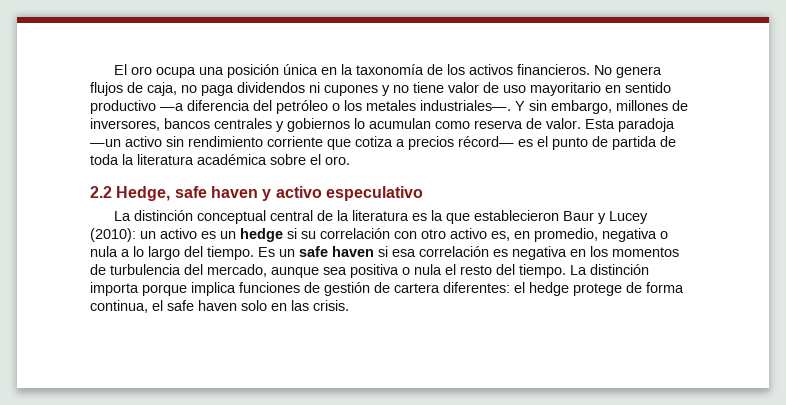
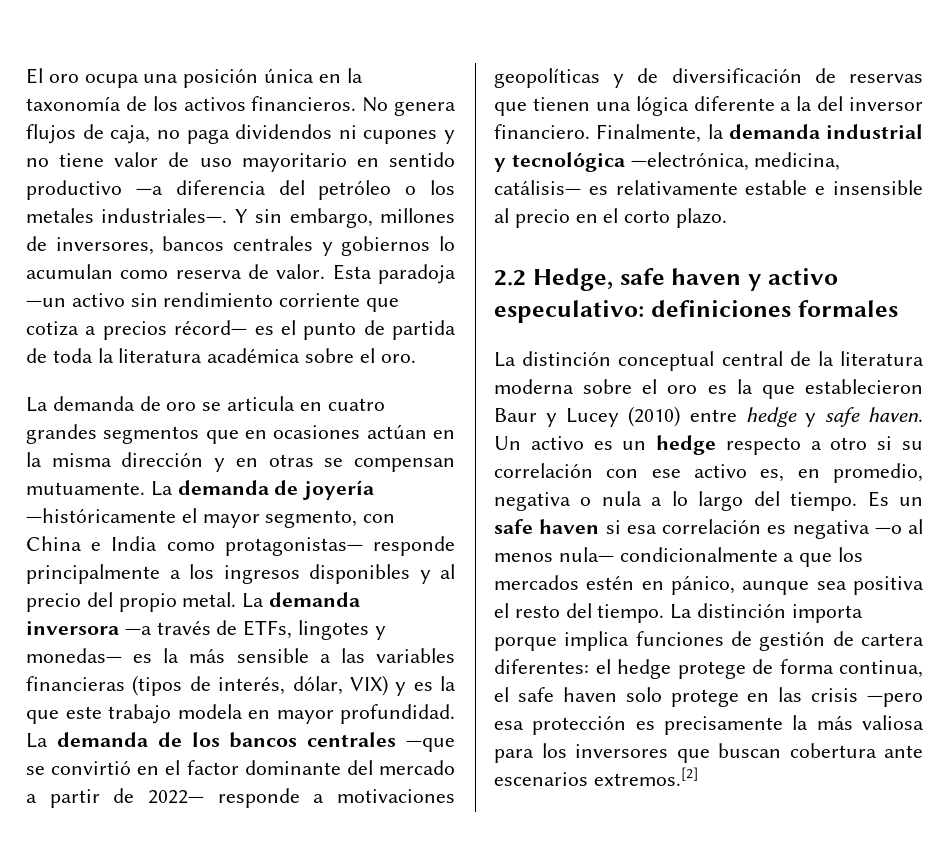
+ La demanda de oro se articula en cuatro grandes segmentos que en ocasiones actúan en la misma dirección y en otras se compensan mutuamente. La demanda de joyería —históricamente el mayor segmento, con China e India como protagonistas— responde principalmente a los ingresos disponibles y al precio del propio metal. La demanda inversora —a través de ETFs, lingotes y monedas— es la más sensible a las variables financieras (tipos de interés, dólar, VIX) y es la que este trabajo modela en mayor profundidad. La demanda de los bancos centrales —que se convirtió en el factor dominante del mercado a partir de 2022— responde a motivaciones geopolíticas y de diversificación de reservas que tienen una lógica diferente a la del inversor financiero. Finalmente, la demanda industrial y tecnológica —electrónica, medicina, catálisis— es relativamente estable e insensible al precio en el corto plazo.
- 2.2 Hedge, safe haven y activo especulativo
+ 2.2 Hedge, safe haven y activo especulativo: definiciones formales
- La distinción conceptual central de la literatura es la que establecieron Baur y Lucey (2010): un activo es un hedge si su correlación con otro activo es, en promedio, negativa o nula a lo largo del tiempo.
+ La distinción conceptual central de la literatura moderna sobre el oro es la que establecieron Baur y Lucey (2010) entre hedge y safe haven. Un activo es un hedge respecto a otro si su correlación con ese activo es, en promedio, negativa o nula a lo largo del tiempo.
- Es un safe haven si esa correlación es negativa en los momentos de turbulencia del mercado, aunque sea positiva o nula el resto del tiempo.
+ Es un safe haven si esa correlación es negativa —o al menos nula— condicionalmente a que los mercados estén en pánico, aunque sea positiva el resto del tiempo.
- La distinción importa porque implica funciones de gestión de cartera diferentes: el hedge protege de forma continua, el safe haven solo en las crisis.
+ La distinción importa porque implica funciones de gestión de cartera diferentes: el hedge protege de forma continua, el safe haven solo protege en las crisis —pero esa protección es precisamente la más valiosa para los inversores que buscan cobertura ante escenarios extremos.[2]

